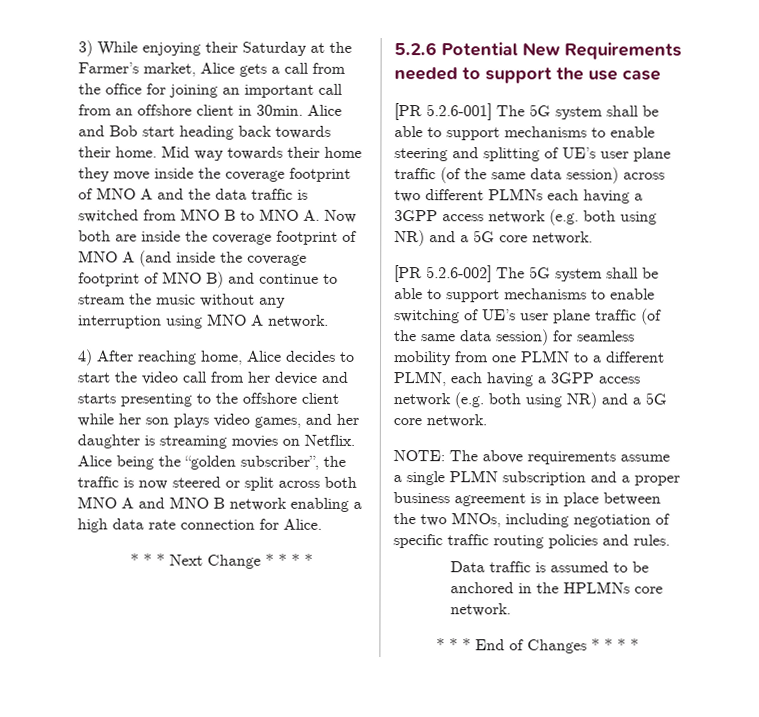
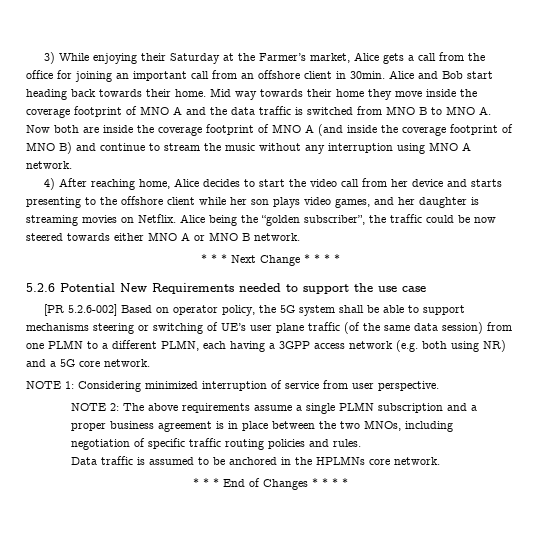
- Alice being the “golden subscriber”, the traffic is now steered or split across both MNO A and MNO B network enabling a high data rate connection for Alice.
+ Alice being the “golden subscriber”, the traffic could be now steered towards either MNO A or MNO B network.
- [PR 5.2.6-001] The 5G system shall be able to support mechanisms to enable steering and splitting of UE’s user plane traffic (of the same data session) across two different PLMNs each having a 3GPP access network (e.g. both using NR) and a 5G core network.
- [PR 5.2.6-002] The 5G system shall be able to support mechanisms to enable switching of UE’s user plane traffic (of the same data session) for seamless mobility from one PLMN to a different PLMN, each having a 3GPP access network (e.g. both using NR) and a 5G core network.
+ [PR 5.2.6-002] Based on operator policy, the 5G system shall be able to support mechanisms steering or switching of UE’s user plane traffic (of the same data session) from one PLMN to a different PLMN, each having a 3GPP access network (e.g. both using NR) and a 5G core network.
- NOTE: The above requirements assume a single PLMN subscription and a proper business agreement is in place between the two MNOs, including negotiation of specific traffic routing policies and rules.
+ NOTE 1: Considering minimized interruption of service from user perspective.
+ NOTE 2: The above requirements assume a single PLMN subscription and a proper business agreement is in place between the two MNOs, including negotiation of specific traffic routing policies and rules.

